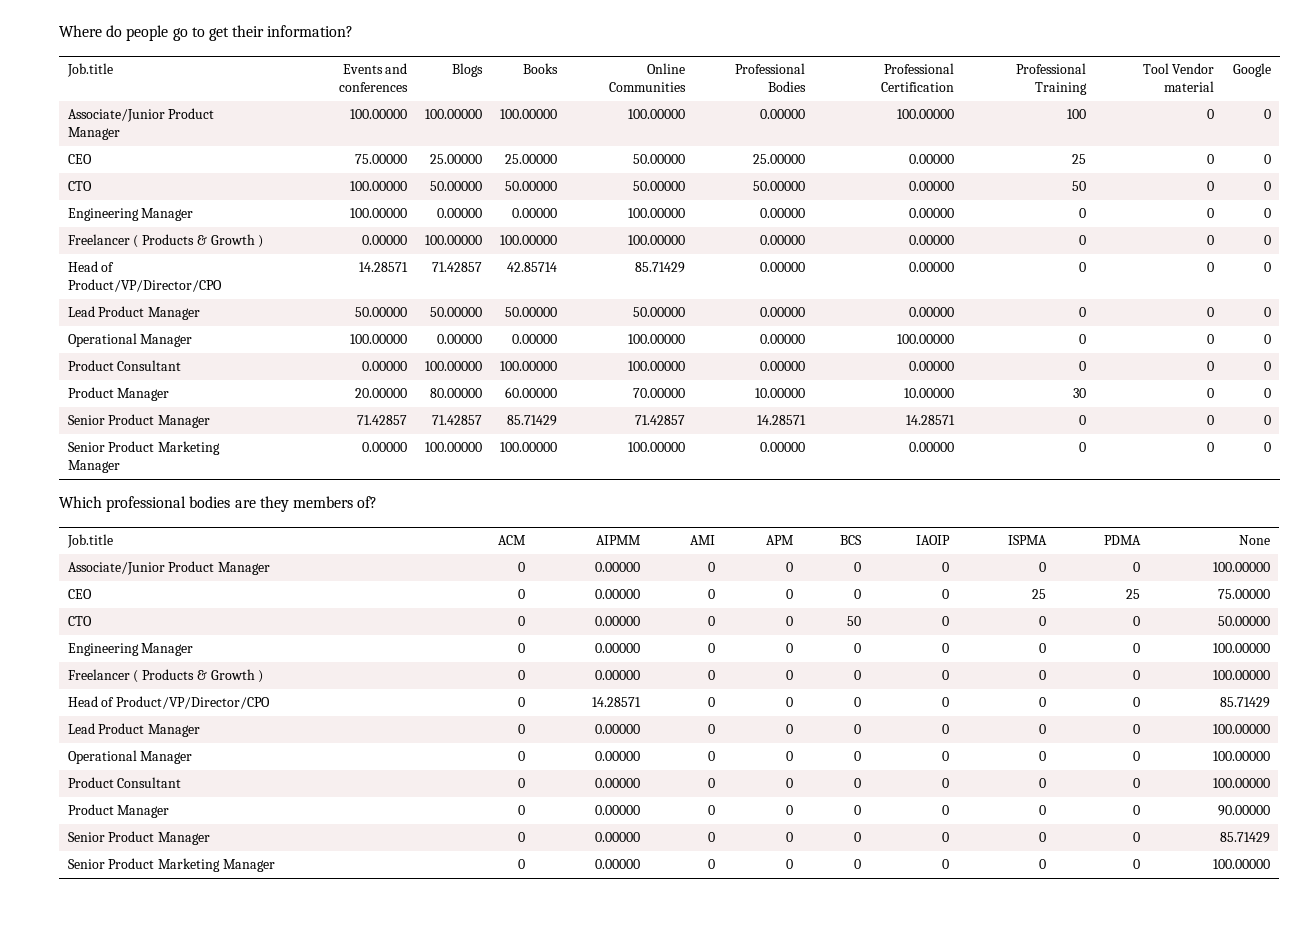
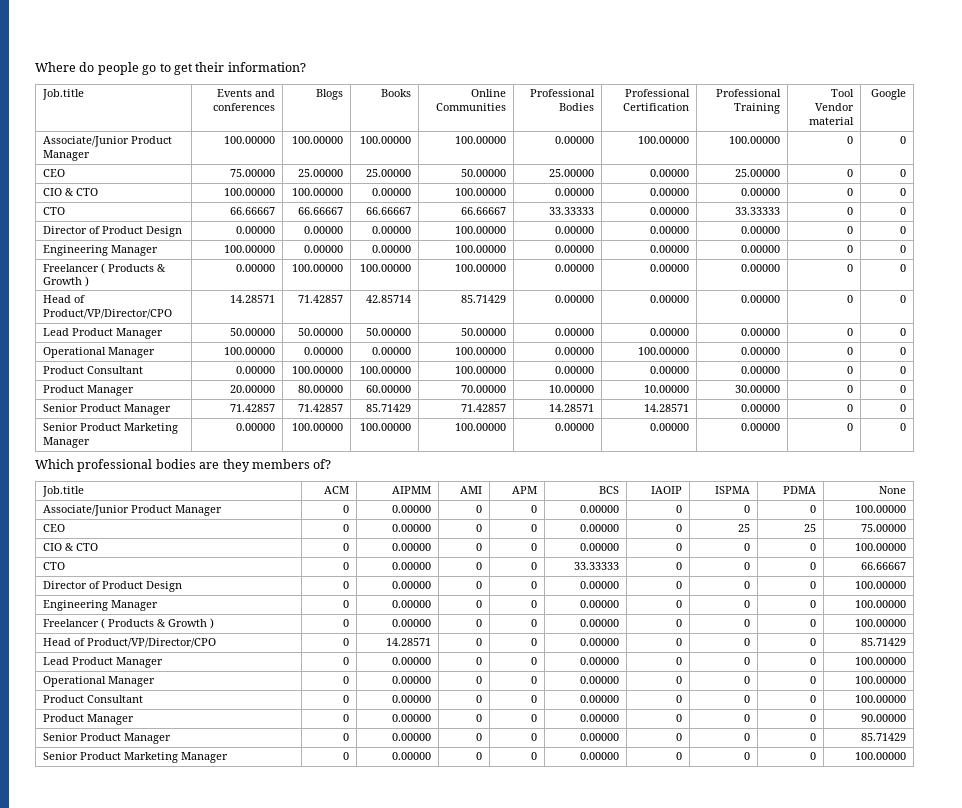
- Associate/Junior Product Manager | 100.00000 | 100.00000 | 100.00000 | 100.00000 | 0.00000 | 100.00000 | 100 | 0 | 0
+ Associate/Junior Product Manager | 100.00000 | 100.00000 | 100.00000 | 100.00000 | 0.00000 | 100.00000 | 100.00000 | 0 | 0
- CEO | 75.00000 | 25.00000 | 25.00000 | 50.00000 | 25.00000 | 0.00000 | 25 | 0 | 0
- CTO | 100.00000 | 50.00000 | 50.00000 | 50.00000 | 50.00000 | 0.00000 | 50 | 0 | 0
+ CEO | 75.00000 | 25.00000 | 25.00000 | 50.00000 | 25.00000 | 0.00000 | 25.00000 | 0 | 0
+ CIO & CTO | 100.00000 | 100.00000 | 0.00000 | 100.00000 | 0.00000 | 0.00000 | 0.00000 | 0 | 0
+ CTO | 66.66667 | 66.66667 | 66.66667 | 66.66667 | 33.33333 | 0.00000 | 33.33333 | 0 | 0
+ Director of Product Design | 0.00000 | 0.00000 | 0.00000 | 100.00000 | 0.00000 | 0.00000 | 0.00000 | 0 | 0
- Engineering Manager | 100.00000 | 0.00000 | 0.00000 | 100.00000 | 0.00000 | 0.00000 | 0 | 0 | 0
+ Engineering Manager | 100.00000 | 0.00000 | 0.00000 | 100.00000 | 0.00000 | 0.00000 | 0.00000 | 0 | 0
- Freelancer ( Products & Growth ) | 0.00000 | 100.00000 | 100.00000 | 100.00000 | 0.00000 | 0.00000 | 0 | 0 | 0
+ Freelancer ( Products & Growth ) | 0.00000 | 100.00000 | 100.00000 | 100.00000 | 0.00000 | 0.00000 | 0.00000 | 0 | 0
- Head of Product/VP/Director/CPO | 14.28571 | 71.42857 | 42.85714 | 85.71429 | 0.00000 | 0.00000 | 0 | 0 | 0
+ Head of Product/VP/Director/CPO | 14.28571 | 71.42857 | 42.85714 | 85.71429 | 0.00000 | 0.00000 | 0.00000 | 0 | 0
- Lead Product Manager | 50.00000 | 50.00000 | 50.00000 | 50.00000 | 0.00000 | 0.00000 | 0 | 0 | 0
+ Lead Product Manager | 50.00000 | 50.00000 | 50.00000 | 50.00000 | 0.00000 | 0.00000 | 0.00000 | 0 | 0
- Operational Manager | 100.00000 | 0.00000 | 0.00000 | 100.00000 | 0.00000 | 100.00000 | 0 | 0 | 0
+ Operational Manager | 100.00000 | 0.00000 | 0.00000 | 100.00000 | 0.00000 | 100.00000 | 0.00000 | 0 | 0
- Product Consultant | 0.00000 | 100.00000 | 100.00000 | 100.00000 | 0.00000 | 0.00000 | 0 | 0 | 0
+ Product Consultant | 0.00000 | 100.00000 | 100.00000 | 100.00000 | 0.00000 | 0.00000 | 0.00000 | 0 | 0
- Product Manager | 20.00000 | 80.00000 | 60.00000 | 70.00000 | 10.00000 | 10.00000 | 30 | 0 | 0
+ Product Manager | 20.00000 | 80.00000 | 60.00000 | 70.00000 | 10.00000 | 10.00000 | 30.00000 | 0 | 0
- Senior Product Manager | 71.42857 | 71.42857 | 85.71429 | 71.42857 | 14.28571 | 14.28571 | 0 | 0 | 0
+ Senior Product Manager | 71.42857 | 71.42857 | 85.71429 | 71.42857 | 14.28571 | 14.28571 | 0.00000 | 0 | 0
- Senior Product Marketing Manager | 0.00000 | 100.00000 | 100.00000 | 100.00000 | 0.00000 | 0.00000 | 0 | 0 | 0
+ Senior Product Marketing Manager | 0.00000 | 100.00000 | 100.00000 | 100.00000 | 0.00000 | 0.00000 | 0.00000 | 0 | 0
- Associate/Junior Product Manager | 0 | 0.00000 | 0 | 0 | 0 | 0 | 0 | 0 | 100.00000
+ Associate/Junior Product Manager | 0 | 0.00000 | 0 | 0 | 0.00000 | 0 | 0 | 0 | 100.00000
- CEO | 0 | 0.00000 | 0 | 0 | 0 | 0 | 25 | 25 | 75.00000
+ CEO | 0 | 0.00000 | 0 | 0 | 0.00000 | 0 | 25 | 25 | 75.00000
- CTO | 0 | 0.00000 | 0 | 0 | 50 | 0 | 0 | 0 | 50.00000
+ CIO & CTO | 0 | 0.00000 | 0 | 0 | 0.00000 | 0 | 0 | 0 | 100.00000
+ CTO | 0 | 0.00000 | 0 | 0 | 33.33333 | 0 | 0 | 0 | 66.66667
+ Director of Product Design | 0 | 0.00000 | 0 | 0 | 0.00000 | 0 | 0 | 0 | 100.00000
- Engineering Manager | 0 | 0.00000 | 0 | 0 | 0 | 0 | 0 | 0 | 100.00000
+ Engineering Manager | 0 | 0.00000 | 0 | 0 | 0.00000 | 0 | 0 | 0 | 100.00000
- Freelancer ( Products & Growth ) | 0 | 0.00000 | 0 | 0 | 0 | 0 | 0 | 0 | 100.00000
+ Freelancer ( Products & Growth ) | 0 | 0.00000 | 0 | 0 | 0.00000 | 0 | 0 | 0 | 100.00000
- Head of Product/VP/Director/CPO | 0 | 14.28571 | 0 | 0 | 0 | 0 | 0 | 0 | 85.71429
+ Head of Product/VP/Director/CPO | 0 | 14.28571 | 0 | 0 | 0.00000 | 0 | 0 | 0 | 85.71429
- Lead Product Manager | 0 | 0.00000 | 0 | 0 | 0 | 0 | 0 | 0 | 100.00000
+ Lead Product Manager | 0 | 0.00000 | 0 | 0 | 0.00000 | 0 | 0 | 0 | 100.00000
- Operational Manager | 0 | 0.00000 | 0 | 0 | 0 | 0 | 0 | 0 | 100.00000
+ Operational Manager | 0 | 0.00000 | 0 | 0 | 0.00000 | 0 | 0 | 0 | 100.00000
- Product Consultant | 0 | 0.00000 | 0 | 0 | 0 | 0 | 0 | 0 | 100.00000
+ Product Consultant | 0 | 0.00000 | 0 | 0 | 0.00000 | 0 | 0 | 0 | 100.00000
- Product Manager | 0 | 0.00000 | 0 | 0 | 0 | 0 | 0 | 0 | 90.00000
+ Product Manager | 0 | 0.00000 | 0 | 0 | 0.00000 | 0 | 0 | 0 | 90.00000
- Senior Product Manager | 0 | 0.00000 | 0 | 0 | 0 | 0 | 0 | 0 | 85.71429
+ Senior Product Manager | 0 | 0.00000 | 0 | 0 | 0.00000 | 0 | 0 | 0 | 85.71429
- Senior Product Marketing Manager | 0 | 0.00000 | 0 | 0 | 0 | 0 | 0 | 0 | 100.00000
+ Senior Product Marketing Manager | 0 | 0.00000 | 0 | 0 | 0.00000 | 0 | 0 | 0 | 100.00000

